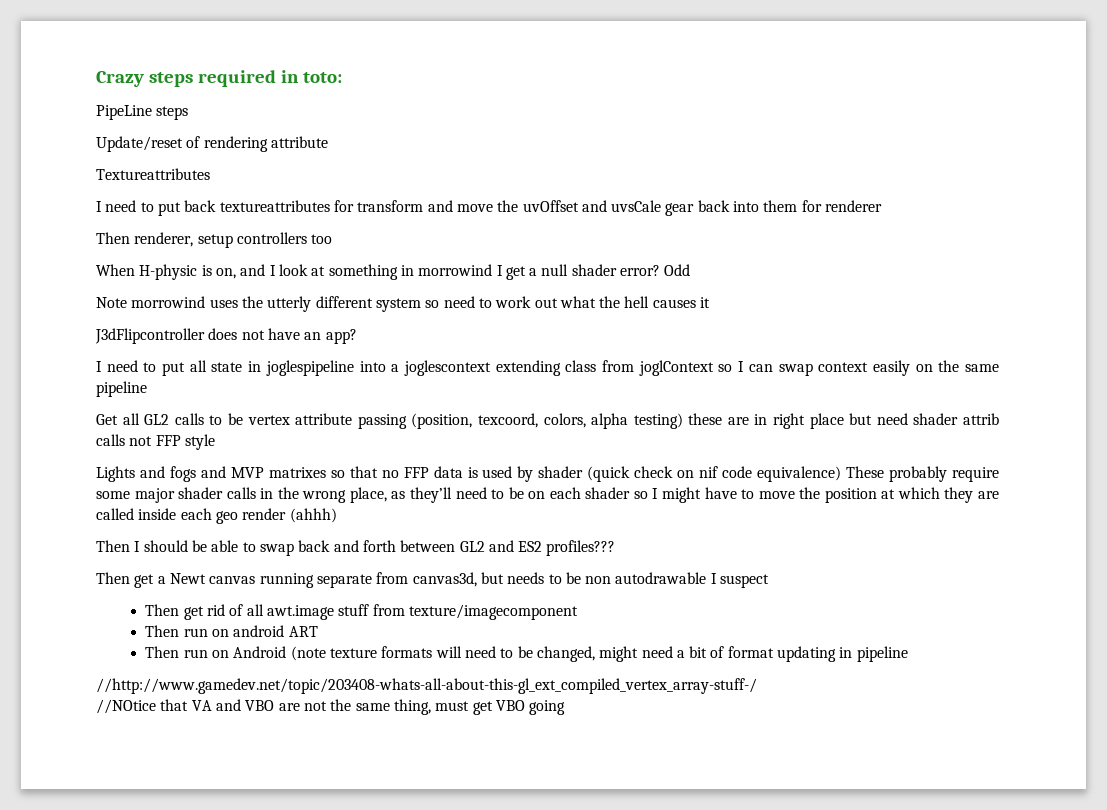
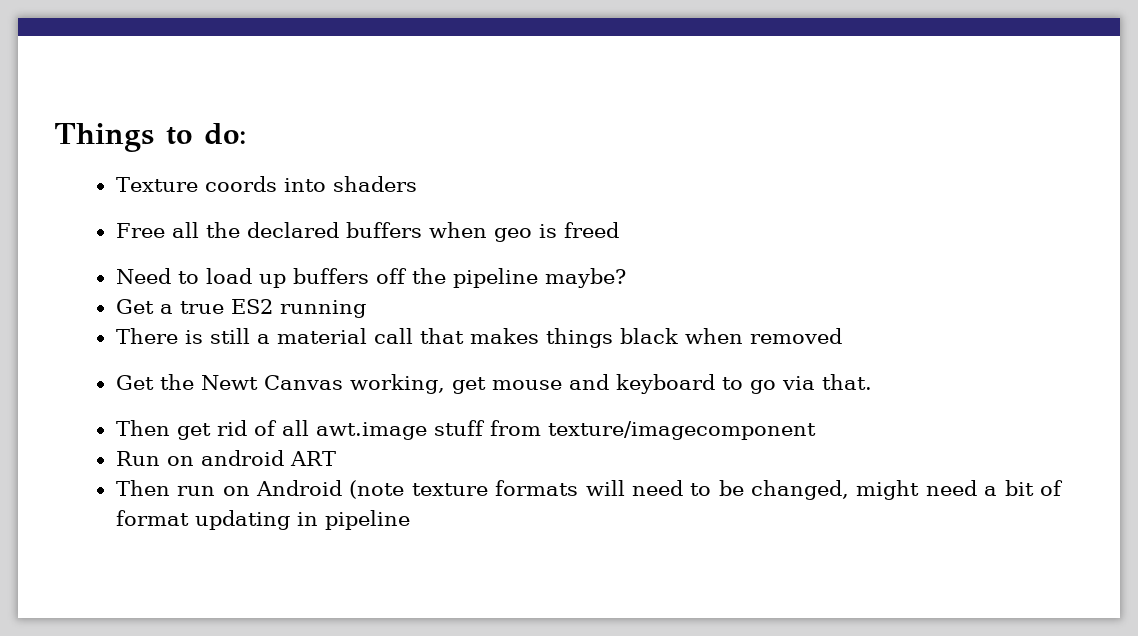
- Crazy steps required in toto:
- PipeLine steps
- Update/reset of rendering attribute
- Textureattributes
- I need to put back textureattributes for transform and move the uvOffset and uvsCale gear back into them for renderer
- Then renderer, setup controllers too
- When H-physic is on, and I look at something in morrowind I get a null shader error? Odd
- Note morrowind uses the utterly different system so need to work out what the hell causes it
- J3dFlipcontroller does not have an app?
- I need to put all state in joglespipeline into a joglescontext extending class from joglContext so I can swap context easily on the same pipeline
- Get all GL2 calls to be vertex attribute passing (position, texcoord, colors, alpha testing) these are in right place but need shader attrib calls not FFP style
- Lights and fogs and MVP matrixes so that no FFP data is used by shader (quick check on nif code equivalence) These probably require some major shader calls in the wrong place, as they’ll need to be on each shader so I might have to move the position at which they are called inside each geo render (ahhh)
- Then I should be able to swap back and forth between GL2 and ES2 profiles???
- Then get a Newt canvas running separate from canvas3d, but needs to be non autodrawable I suspect
+ Things to do:
+ Texture coords into shaders
+ Free all the declared buffers when geo is freed
+ Need to load up buffers off the pipeline maybe?
+ Get a true ES2 running
+ There is still a material call that makes things black when removed
+ Get the Newt Canvas working, get mouse and keyboard to go via that.
- Then run on android ART
+ Run on android ART
- //http://www.gamedev.net/topic/203408-whats-all-about-this-gl_ext_compiled_vertex_array-stuff-/
- //NOtice that VA and VBO are not the same thing, must get VBO going

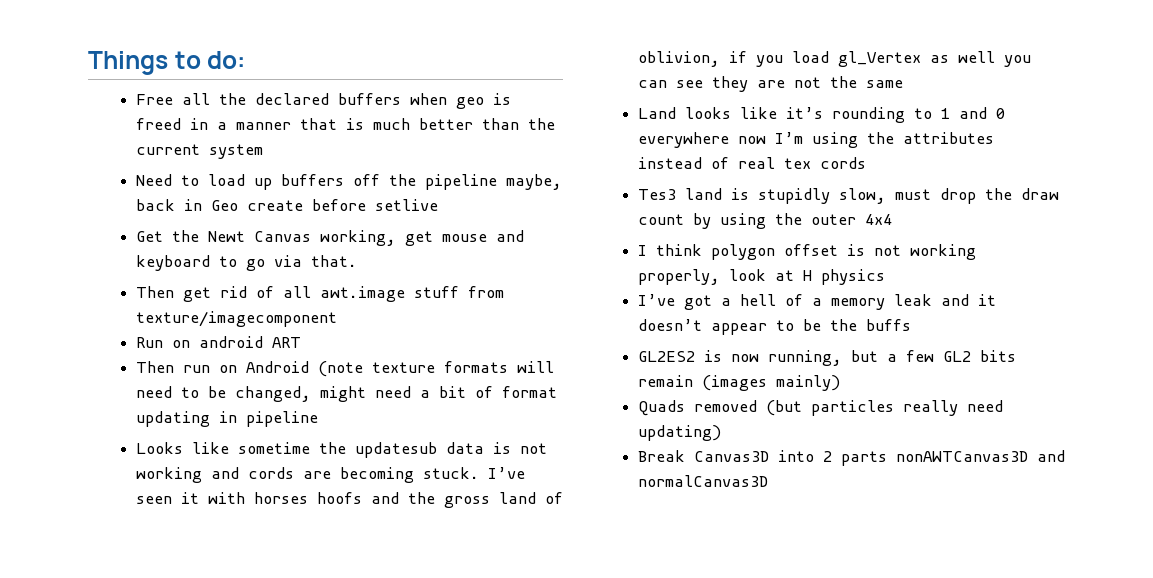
- Texture coords into shaders
- Free all the declared buffers when geo is freed
+ Free all the declared buffers when geo is freed in a manner that is much better than the current system
- Need to load up buffers off the pipeline maybe?
- Get a true ES2 running
- There is still a material call that makes things black when removed
+ Need to load up buffers off the pipeline maybe, back in Geo create before setlive
+ Looks like sometime the updatesub data is not working and cords are becoming stuck. I’ve seen it with horses hoofs and the gross land of oblivion, if you load gl_Vertex as well you can see they are not the same
+ Land looks like it’s rounding to 1 and 0 everywhere now I’m using the attributes instead of real tex cords
+ Tes3 land is stupidly slow, must drop the draw count by using the outer 4x4
+ I think polygon offset is not working properly, look at H physics
+ I’ve got a hell of a memory leak and it doesn’t appear to be the buffs
+ GL2ES2 is now running, but a few GL2 bits remain (images mainly)
+ Quads removed (but particles really need updating)
+ Break Canvas3D into 2 parts nonAWTCanvas3D and normalCanvas3D

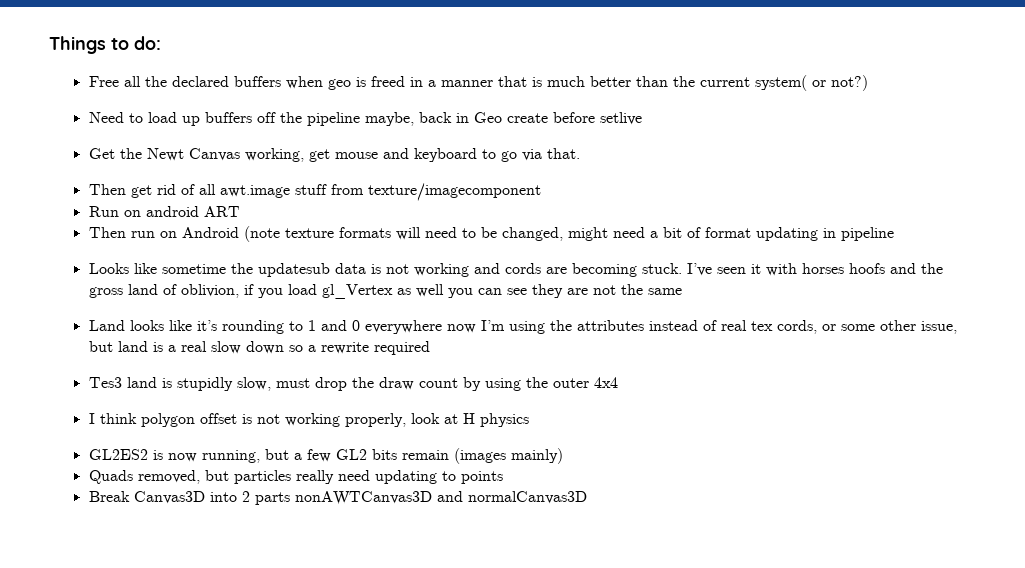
- Free all the declared buffers when geo is freed in a manner that is much better than the current system
+ Free all the declared buffers when geo is freed in a manner that is much better than the current system( or not?)
- Land looks like it’s rounding to 1 and 0 everywhere now I’m using the attributes instead of real tex cords
+ Land looks like it’s rounding to 1 and 0 everywhere now I’m using the attributes instead of real tex cords, or some other issue, but land is a real slow down so a rewrite required
- I’ve got a hell of a memory leak and it doesn’t appear to be the buffs
- Quads removed (but particles really need updating)
+ Quads removed, but particles really need updating to points

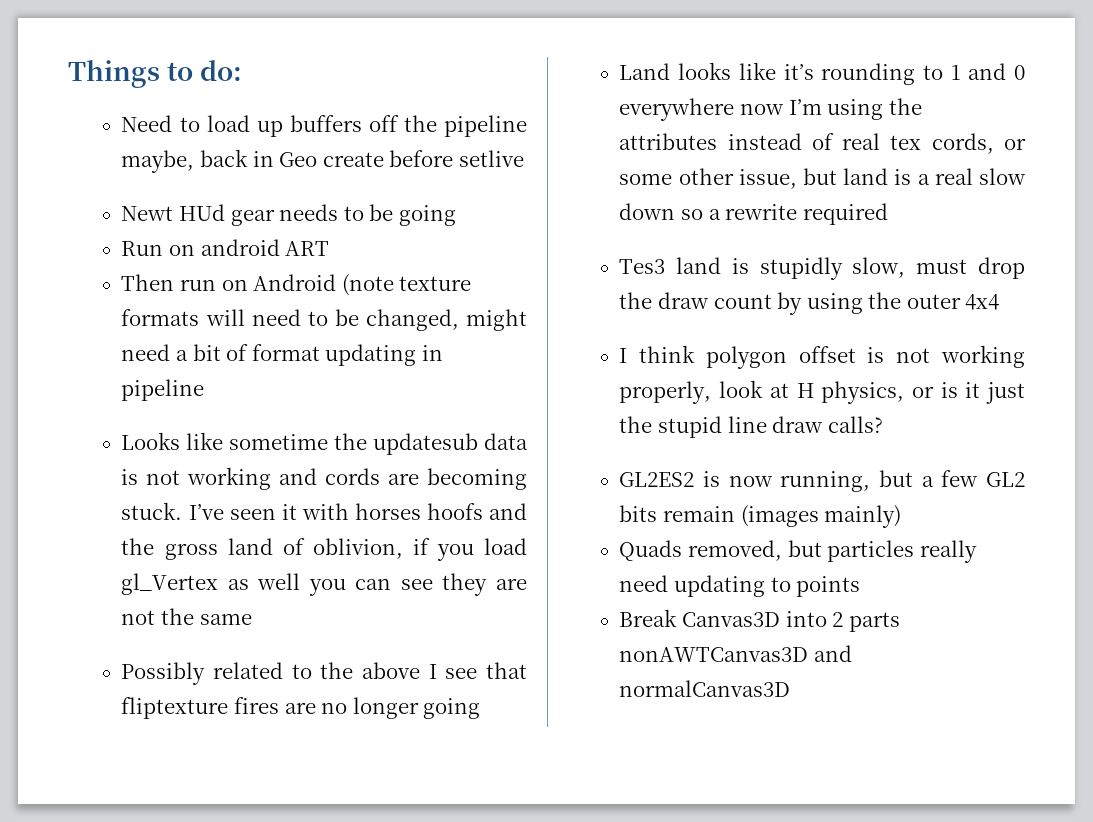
- Free all the declared buffers when geo is freed in a manner that is much better than the current system( or not?)
- Get the Newt Canvas working, get mouse and keyboard to go via that.
- Then get rid of all awt.image stuff from texture/imagecomponent
+ Newt HUd gear needs to be going
+ Possibly related to the above I see that fliptexture fires are no longer going
- I think polygon offset is not working properly, look at H physics
+ I think polygon offset is not working properly, look at H physics, or is it just the stupid line draw calls?

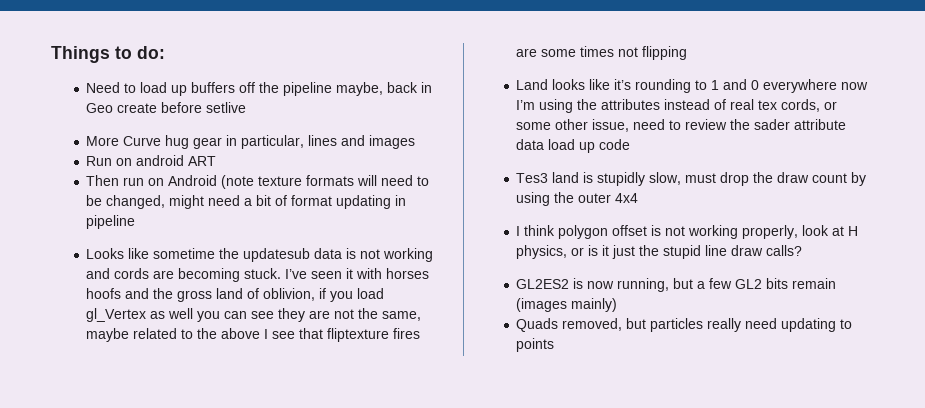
- Newt HUd gear needs to be going
+ More Curve hug gear in particular, lines and images
- I’ve seen it with horses hoofs and the gross land of oblivion, if you load gl_Vertex as well you can see they are not the same
- Possibly related to the above I see that fliptexture fires are no longer going
+ I’ve seen it with horses hoofs and the gross land of oblivion, if you load gl_Vertex as well you can see they are not the same, maybe related to the above I see that fliptexture fires are some times not flipping
- Land looks like it’s rounding to 1 and 0 everywhere now I’m using the attributes instead of real tex cords, or some other issue, but land is a real slow down so a rewrite required
+ Land looks like it’s rounding to 1 and 0 everywhere now I’m using the attributes instead of real tex cords, or some other issue, need to review the sader attribute data load up code
- Break Canvas3D into 2 parts nonAWTCanvas3D and normalCanvas3D

